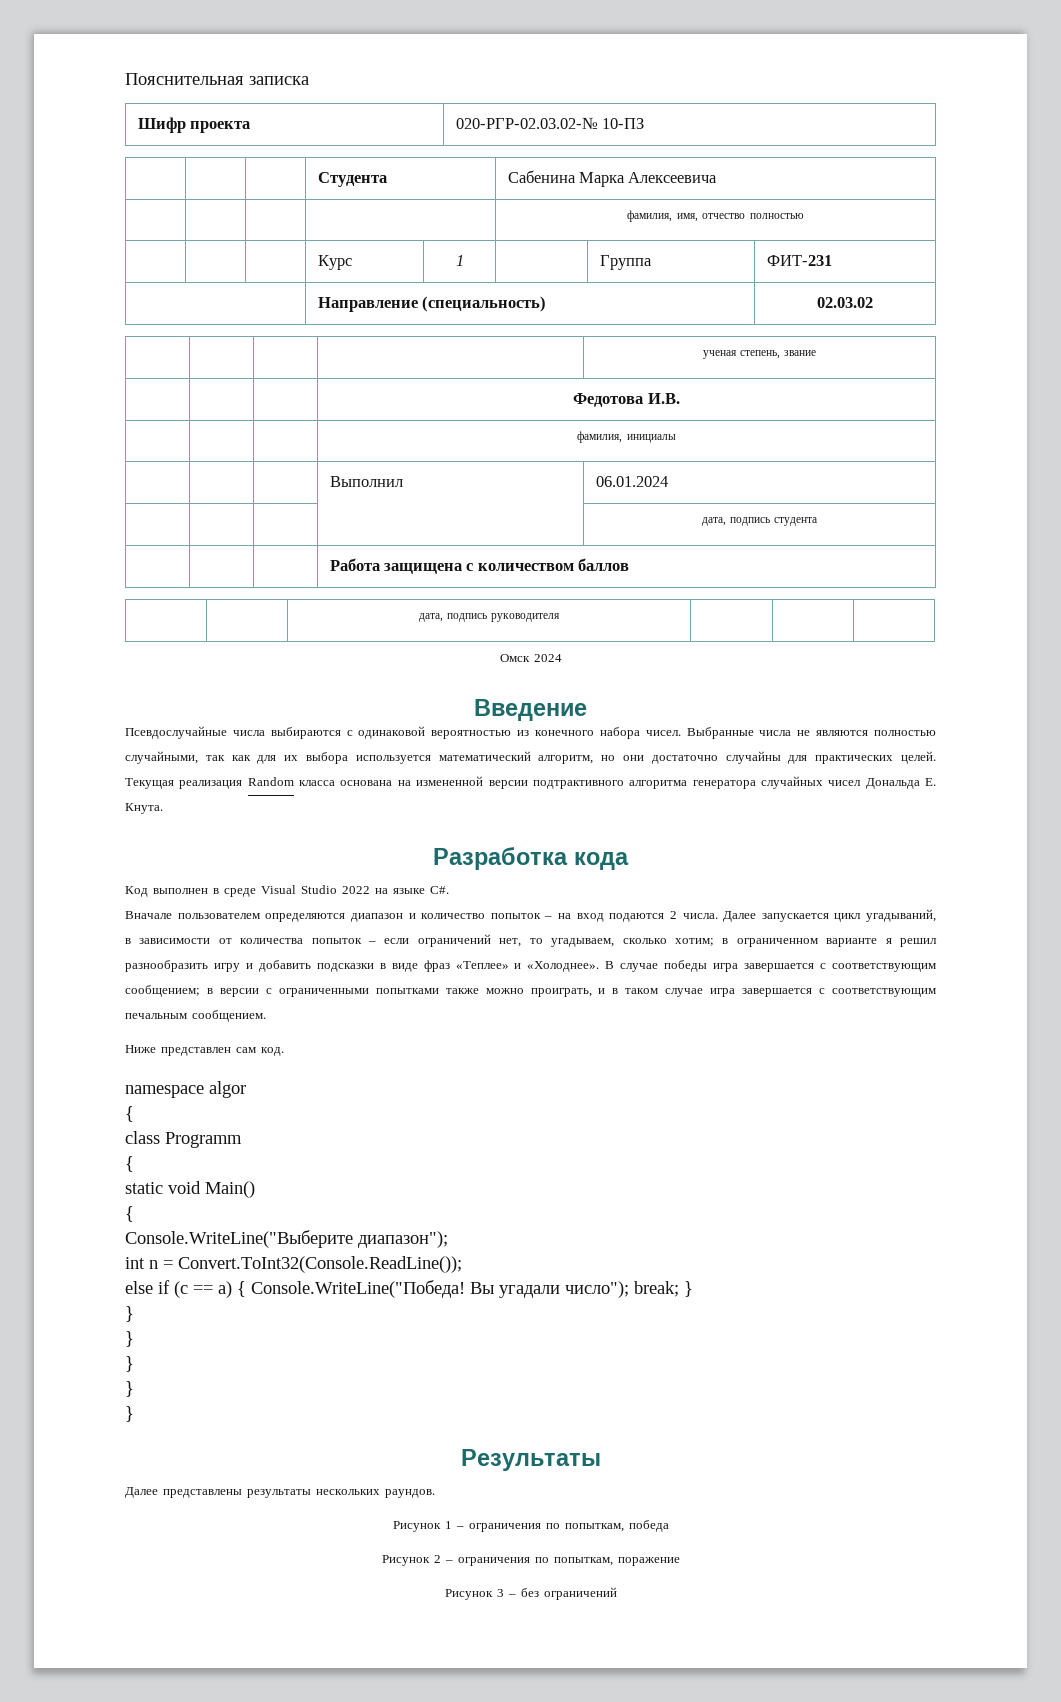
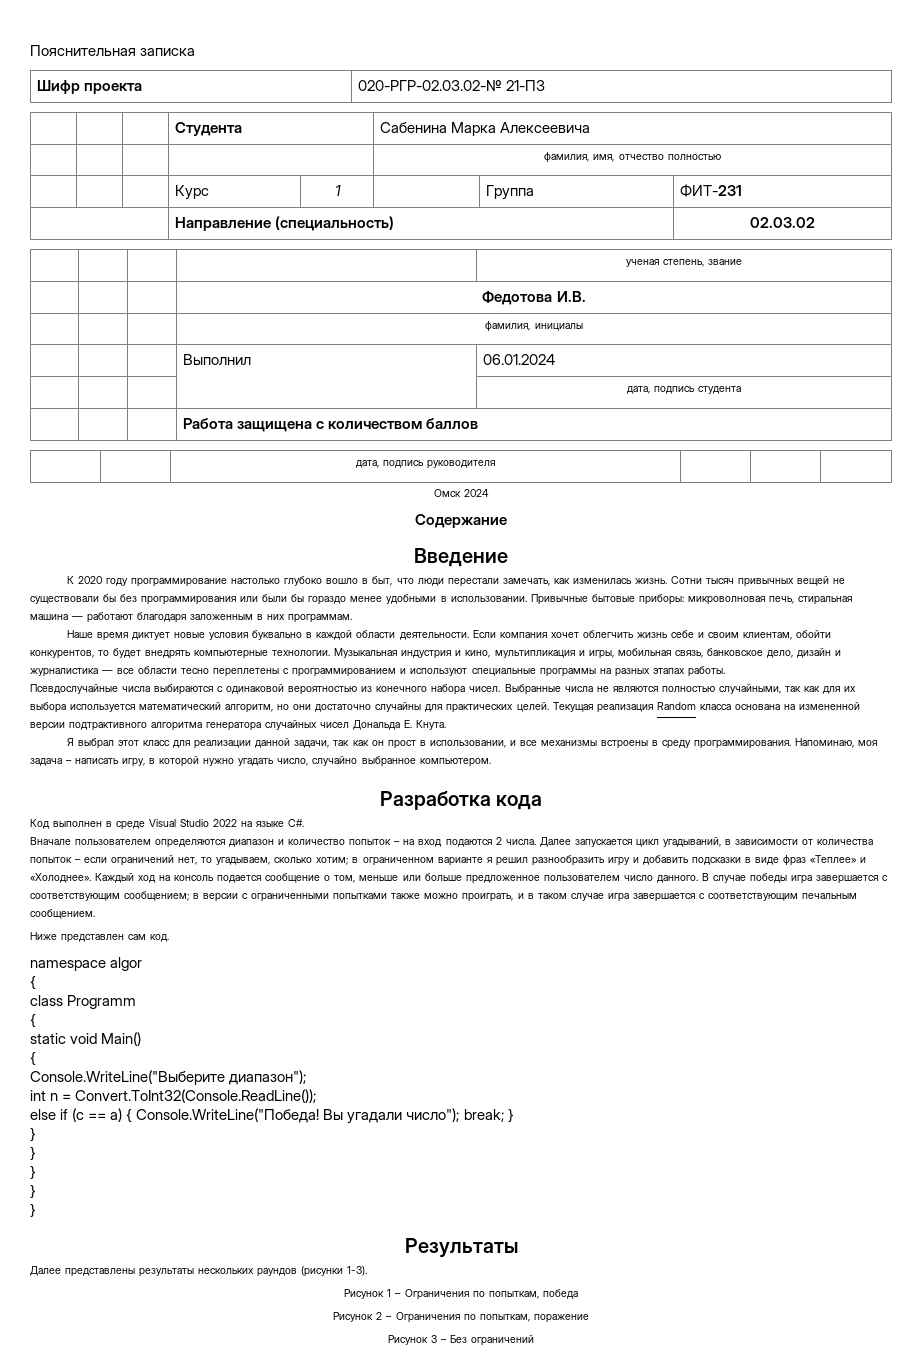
- Шифр проекта | 020-РГР-02.03.02-№ 10-ПЗ
+ Шифр проекта | 020-РГР-02.03.02-№ 21-ПЗ
+ Содержание
+ К 2020 году программирование настолько глубоко вошло в быт, что люди перестали замечать, как изменилась жизнь. Сотни тысяч привычных вещей не существовали бы без программирования или были бы гораздо менее удобными в использовании. Привычные бытовые приборы: микроволновая печь, стиральная машина — работают благодаря заложенным в них программам.
+ Наше время диктует новые условия буквально в каждой области деятельности. Если компания хочет облегчить жизнь себе и своим клиентам, обойти конкурентов, то будет внедрять компьютерные технологии. Музыкальная индустрия и кино, мультипликация и игры, мобильная связь, банковское дело, дизайн и журналистика — все области тесно переплетены с программированием и используют специальные программы на разных этапах работы.
+ Я выбрал этот класс для реализации данной задачи, так как он прост в использовании, и все механизмы встроены в среду программирования. Напоминаю, моя задача – написать игру, в которой нужно угадать число, случайно выбранное компьютером.
+ Каждый ход на консоль подается сообщение о том, меньше или больше предложенное пользователем число данного.
- Далее представлены результаты нескольких раундов.
+ Далее представлены результаты нескольких раундов (рисунки 1-3).
- Рисунок 1 – ограничения по попыткам, победа
+ Рисунок 1 – Ограничения по попыткам, победа
- Рисунок 2 – ограничения по попыткам, поражение
+ Рисунок 2 – Ограничения по попыткам, поражение
- Рисунок 3 – без ограничений
+ Рисунок 3 – Без ограничений

